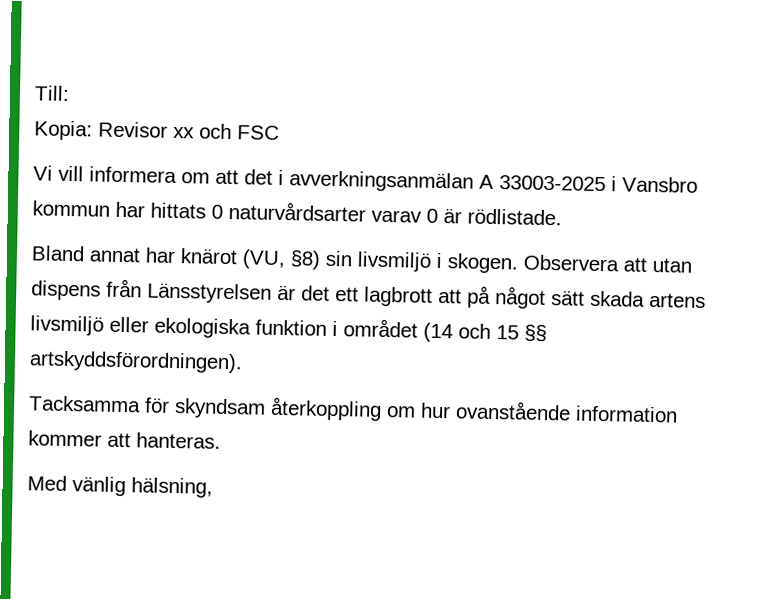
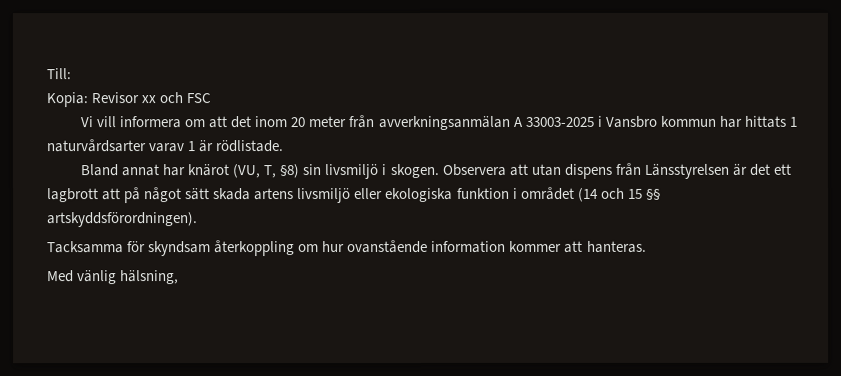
- Vi vill informera om att det i avverkningsanmälan A 33003-2025 i Vansbro kommun har hittats 0 naturvårdsarter varav 0 är rödlistade.
+ Vi vill informera om att det inom 20 meter från avverkningsanmälan A 33003-2025 i Vansbro kommun har hittats 1 naturvårdsarter varav 1 är rödlistade.
- Bland annat har knärot (VU, §8) sin livsmiljö i skogen.
+ Bland annat har knärot (VU, T, §8) sin livsmiljö i skogen.

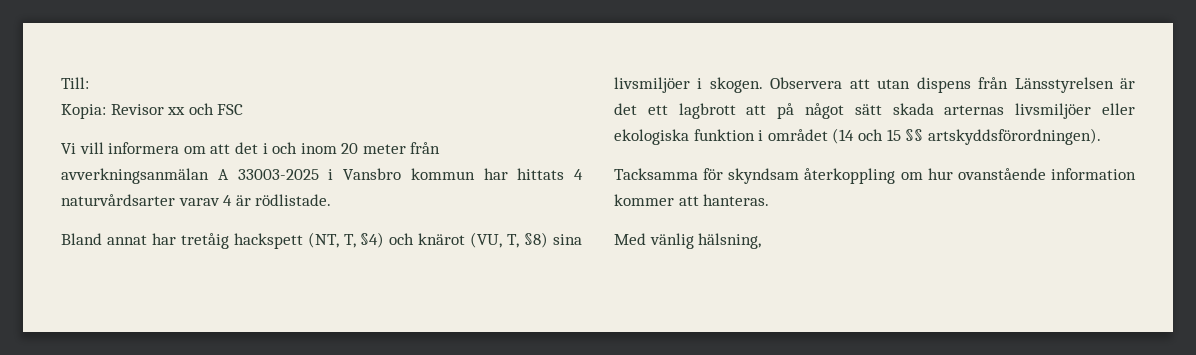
- Vi vill informera om att det inom 20 meter från avverkningsanmälan A 33003-2025 i Vansbro kommun har hittats 1 naturvårdsarter varav 1 är rödlistade.
+ Vi vill informera om att det i och inom 20 meter från avverkningsanmälan A 33003-2025 i Vansbro kommun har hittats 4 naturvårdsarter varav 4 är rödlistade.
- Bland annat har knärot (VU, T, §8) sin livsmiljö i skogen.
+ Bland annat har tretåig hackspett (NT, T, §4) och knärot (VU, T, §8) sina livsmiljöer i skogen.
- Observera att utan dispens från Länsstyrelsen är det ett lagbrott att på något sätt skada artens livsmiljö eller ekologiska funktion i området (14 och 15 §§ artskyddsförordningen).
+ Observera att utan dispens från Länsstyrelsen är det ett lagbrott att på något sätt skada arternas livsmiljöer eller ekologiska funktion i området (14 och 15 §§ artskyddsförordningen).

